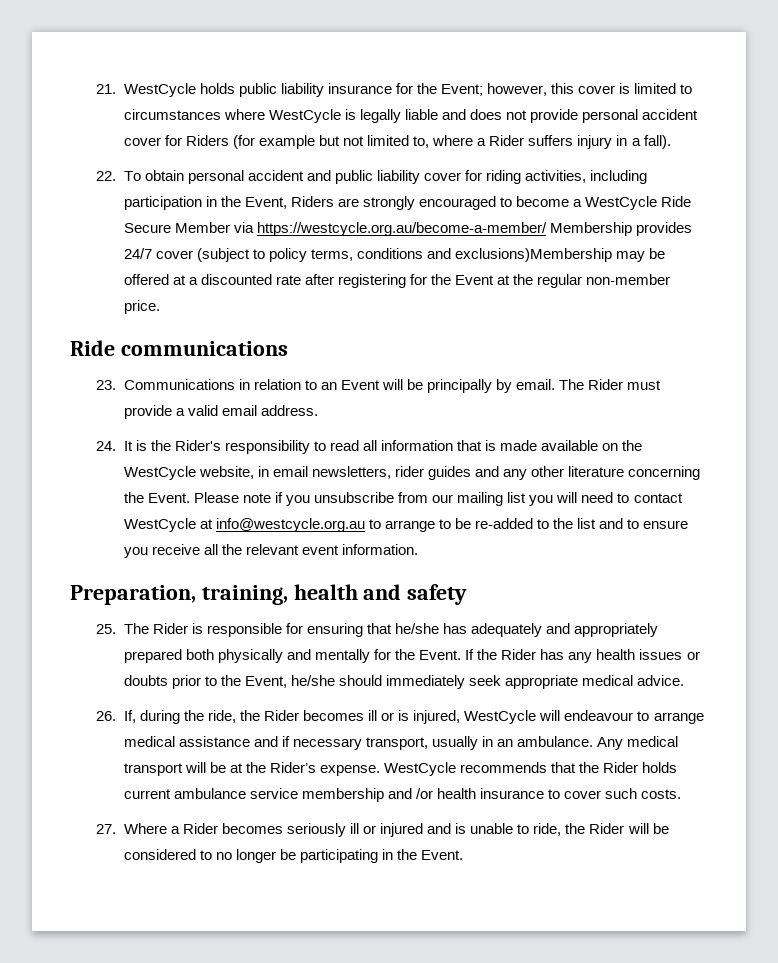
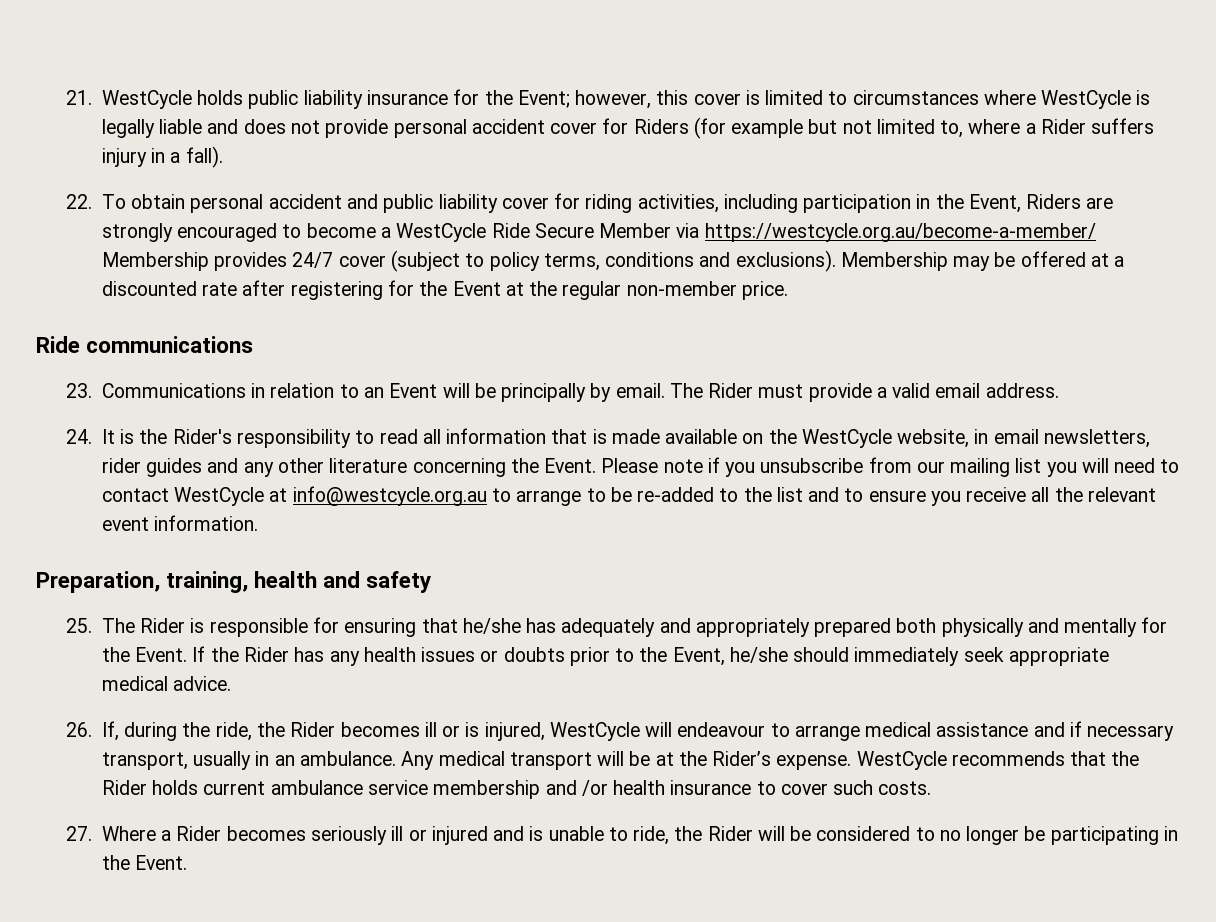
- 22. To obtain personal accident and public liability cover for riding activities, including participation in the Event, Riders are strongly encouraged to become a WestCycle Ride Secure Member via https://westcycle.org.au/become-a-member/ Membership provides 24/7 cover (subject to policy terms, conditions and exclusions)Membership may be offered at a discounted rate after registering for the Event at the regular non-member price.
+ 22. To obtain personal accident and public liability cover for riding activities, including participation in the Event, Riders are strongly encouraged to become a WestCycle Ride Secure Member via https://westcycle.org.au/become-a-member/ Membership provides 24/7 cover (subject to policy terms, conditions and exclusions). Membership may be offered at a discounted rate after registering for the Event at the regular non-member price.

